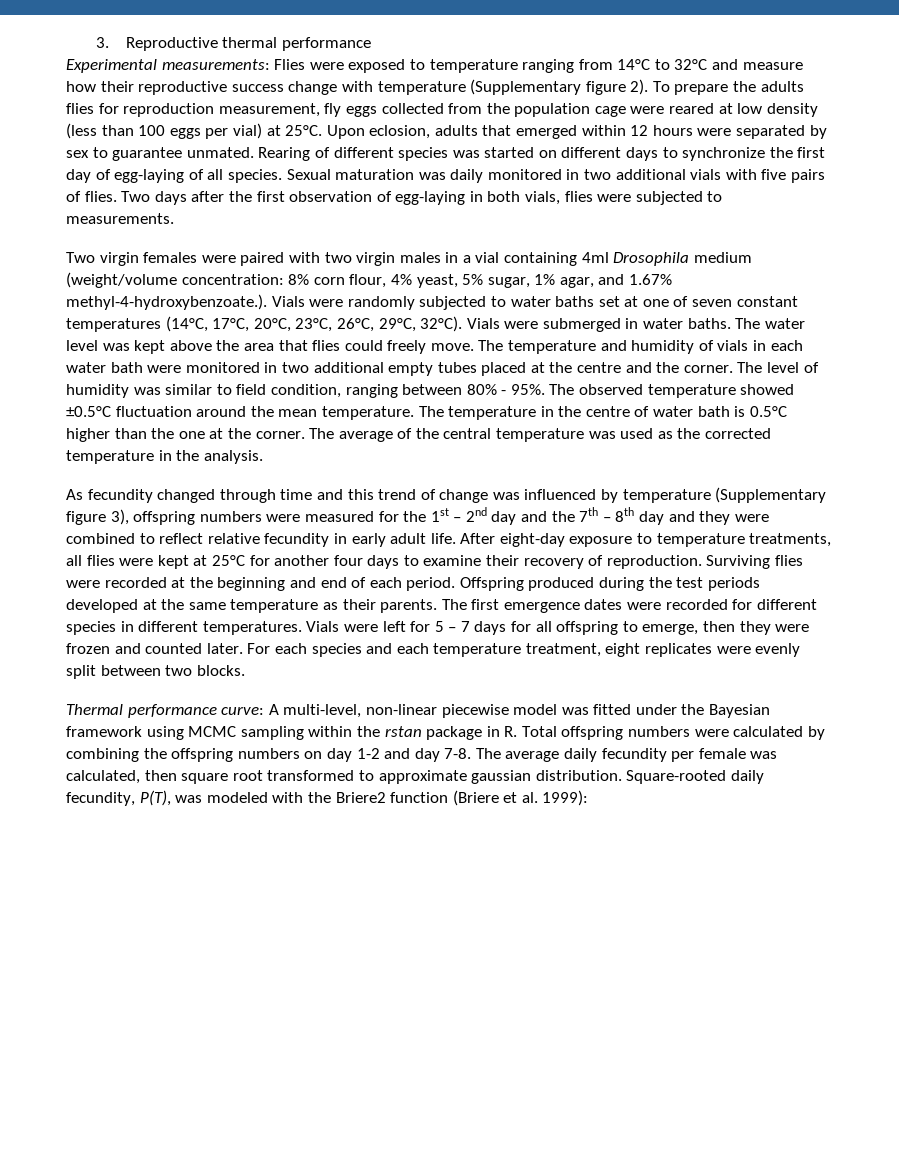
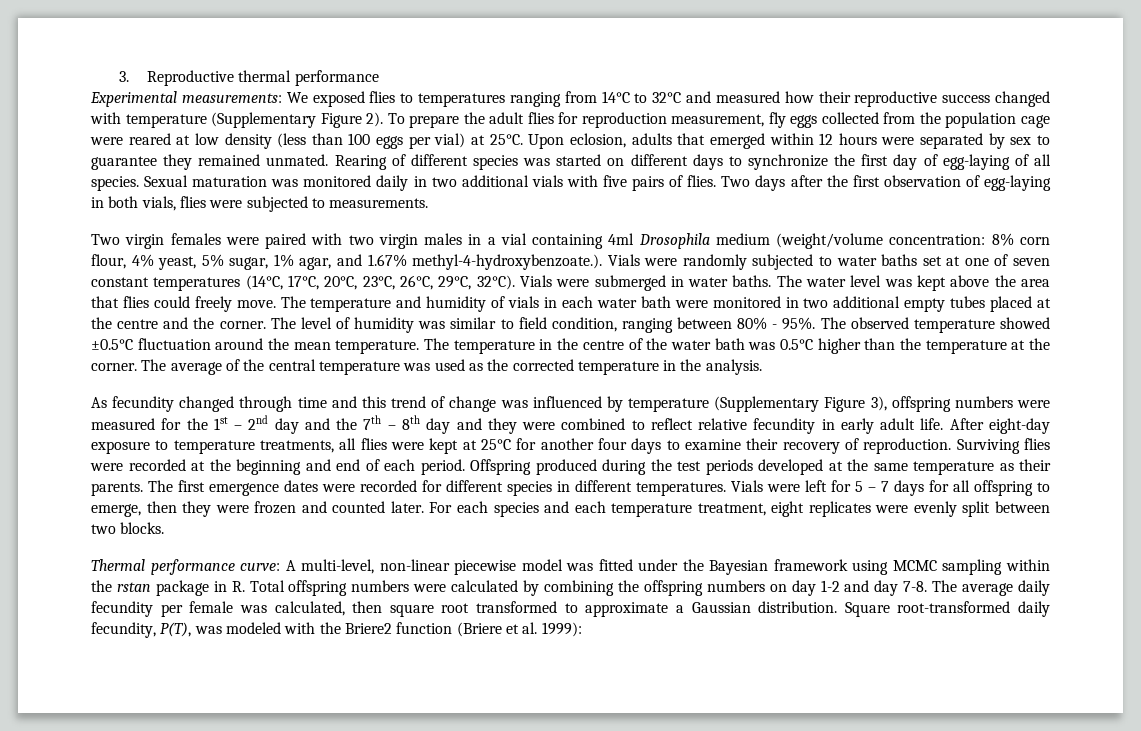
- Experimental measurements: Flies were exposed to temperature ranging from 14°C to 32°C and measure how their reproductive success change with temperature (Supplementary figure 2).
+ Experimental measurements: We exposed flies to temperatures ranging from 14°C to 32°C and measured how their reproductive success changed with temperature (Supplementary Figure 2).
- To prepare the adults flies for reproduction measurement, fly eggs collected from the population cage were reared at low density (less than 100 eggs per vial) at 25°C.
+ To prepare the adult flies for reproduction measurement, fly eggs collected from the population cage were reared at low density (less than 100 eggs per vial) at 25°C.
- Upon eclosion, adults that emerged within 12 hours were separated by sex to guarantee unmated.
+ Upon eclosion, adults that emerged within 12 hours were separated by sex to guarantee they remained unmated.
- Sexual maturation was daily monitored in two additional vials with five pairs of flies.
+ Sexual maturation was monitored daily in two additional vials with five pairs of flies.
- The temperature in the centre of water bath is 0.5°C higher than the one at the corner.
+ The temperature in the centre of the water bath was 0.5°C higher than the temperature at the corner.
- As fecundity changed through time and this trend of change was influenced by temperature (Supplementary figure 3), offspring numbers were measured for the 1st – 2nd day and the 7th – 8th day and they were combined to reflect relative fecundity in early adult life.
+ As fecundity changed through time and this trend of change was influenced by temperature (Supplementary Figure 3), offspring numbers were measured for the 1st – 2nd day and the 7th – 8th day and they were combined to reflect relative fecundity in early adult life.
- The average daily fecundity per female was calculated, then square root transformed to approximate gaussian distribution. Square-rooted daily fecundity, P(T), was modeled with the Briere2 function (Briere et al. 1999):
+ The average daily fecundity per female was calculated, then square root transformed to approximate a Gaussian distribution. Square root-transformed daily fecundity, P(T), was modeled with the Briere2 function (Briere et al. 1999):

